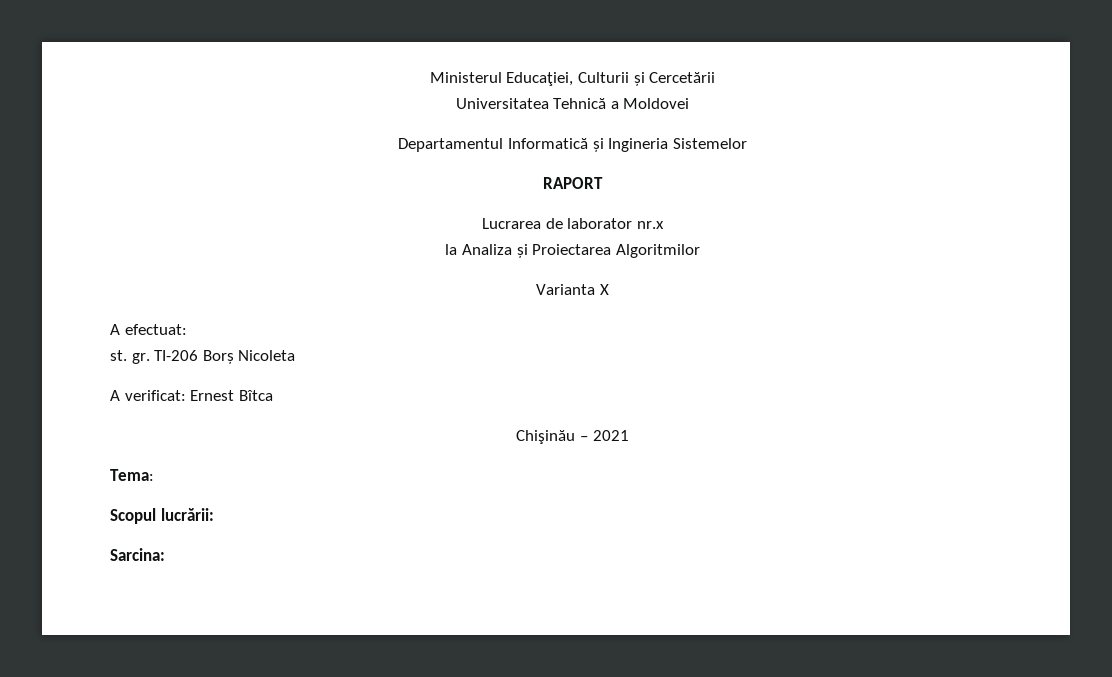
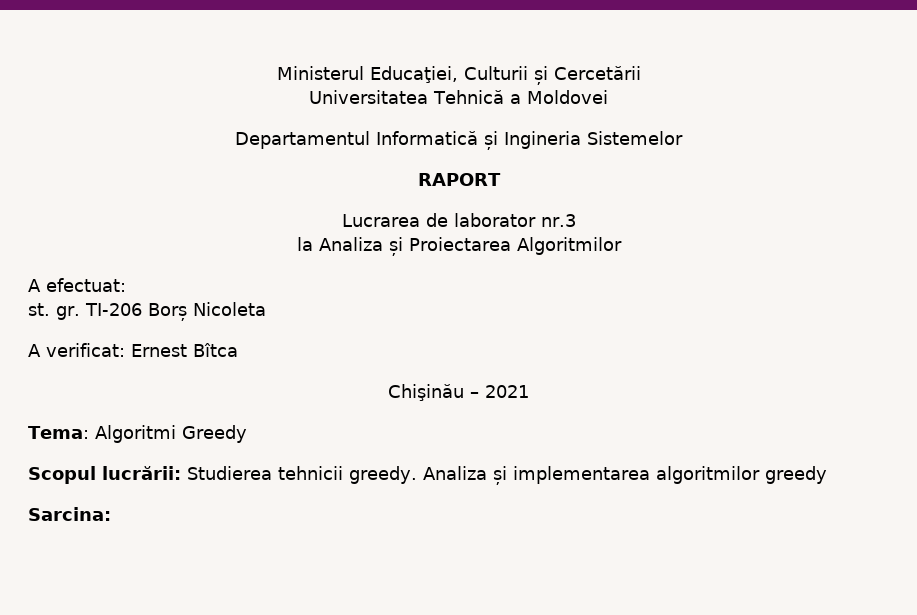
- Lucrarea de laborator nr.x
+ Lucrarea de laborator nr.3
- Varianta X
- Tema:
+ Tema: Algoritmi Greedy
- Scopul lucrării:
+ Scopul lucrării: Studierea tehnicii greedy. Analiza și implementarea algoritmilor greedy

